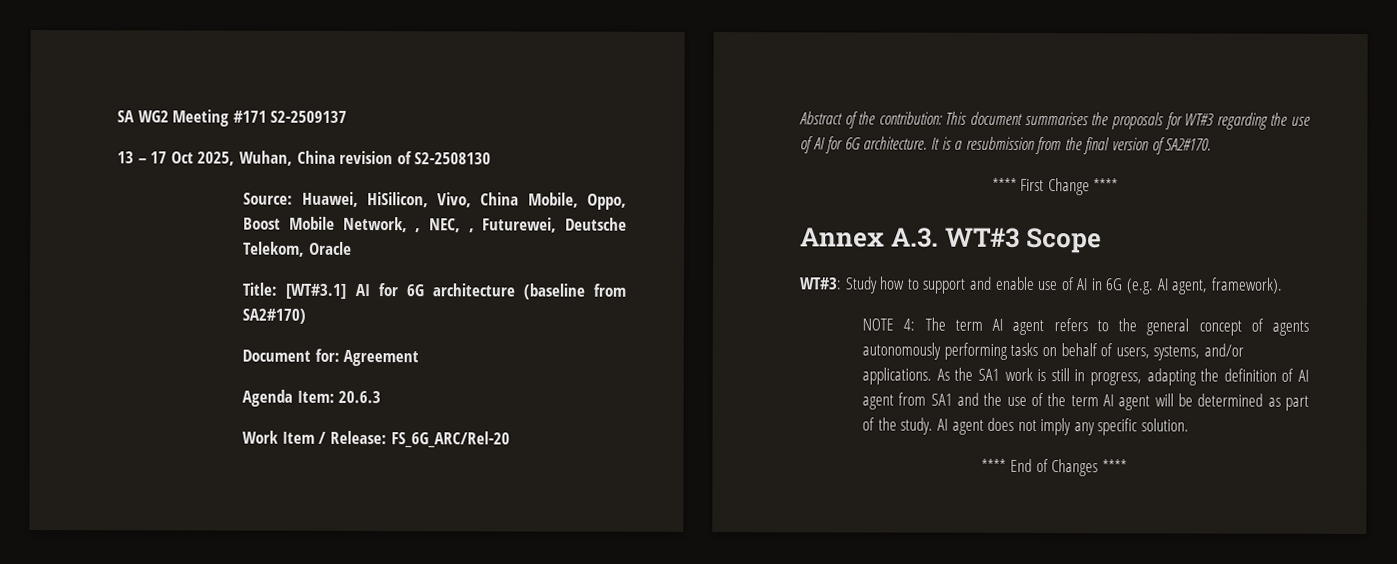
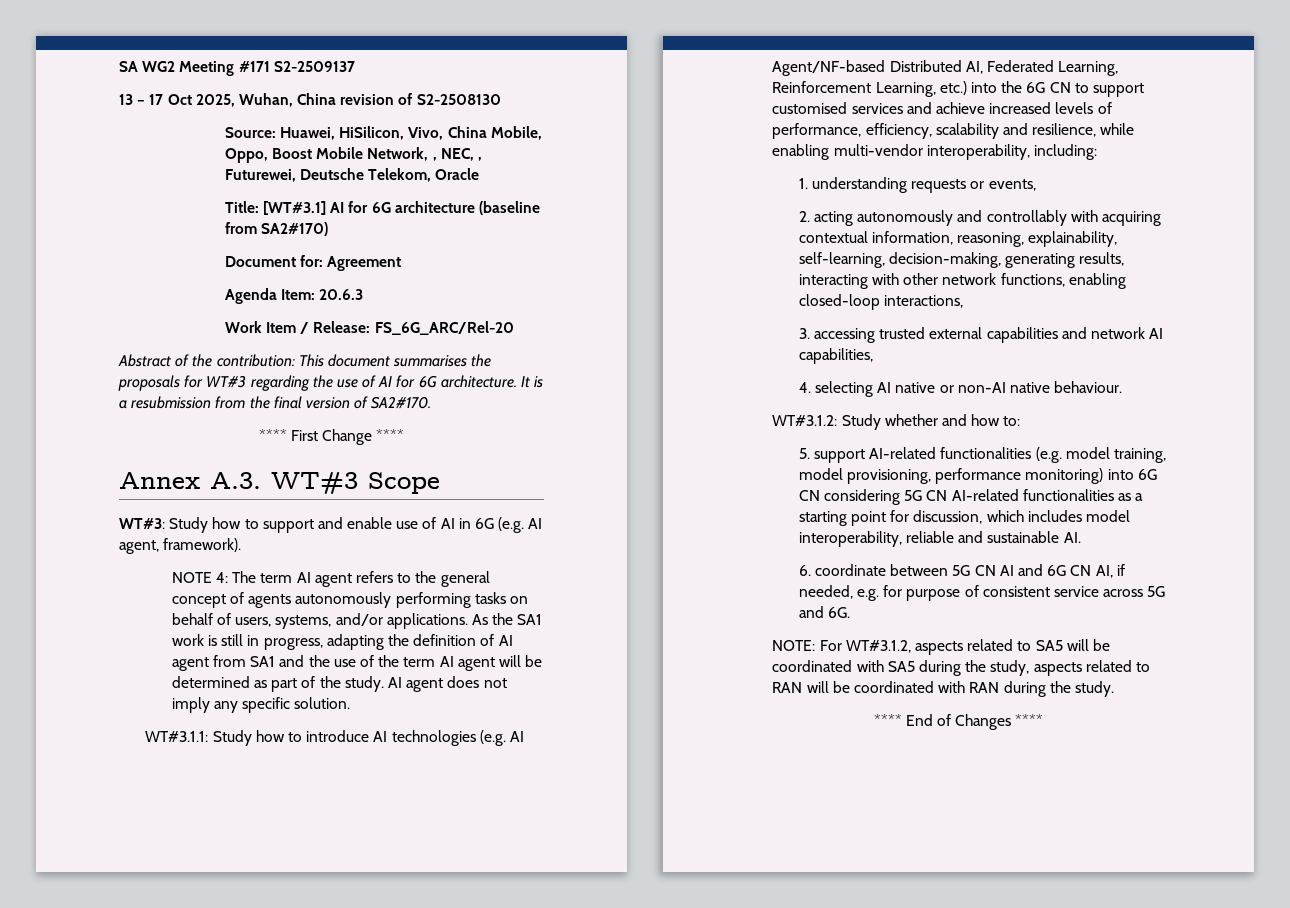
+ WT#3.1.1: Study how to introduce AI technologies (e.g. AI Agent/NF-based Distributed AI, Federated Learning, Reinforcement Learning, etc.) into the 6G CN to support customised services and achieve increased levels of performance, efficiency, scalability and resilience, while enabling multi-vendor interoperability, including:
+ 1. understanding requests or events,
+ 2. acting autonomously and controllably with acquiring contextual information, reasoning, explainability, self-learning, decision-making, generating results, interacting with other network functions, enabling closed-loop interactions,
+ 3. accessing trusted external capabilities and network AI capabilities,
+ 4. selecting AI native or non-AI native behaviour.
+ WT#3.1.2: Study whether and how to:
+ 5. support AI-related functionalities (e.g. model training, model provisioning, performance monitoring) into 6G CN considering 5G CN AI-related functionalities as a starting point for discussion, which includes model interoperability, reliable and sustainable AI.
+ 6. coordinate between 5G CN AI and 6G CN AI, if needed, e.g. for purpose of consistent service across 5G and 6G.
+ NOTE: For WT#3.1.2, aspects related to SA5 will be coordinated with SA5 during the study, aspects related to RAN will be coordinated with RAN during the study.

